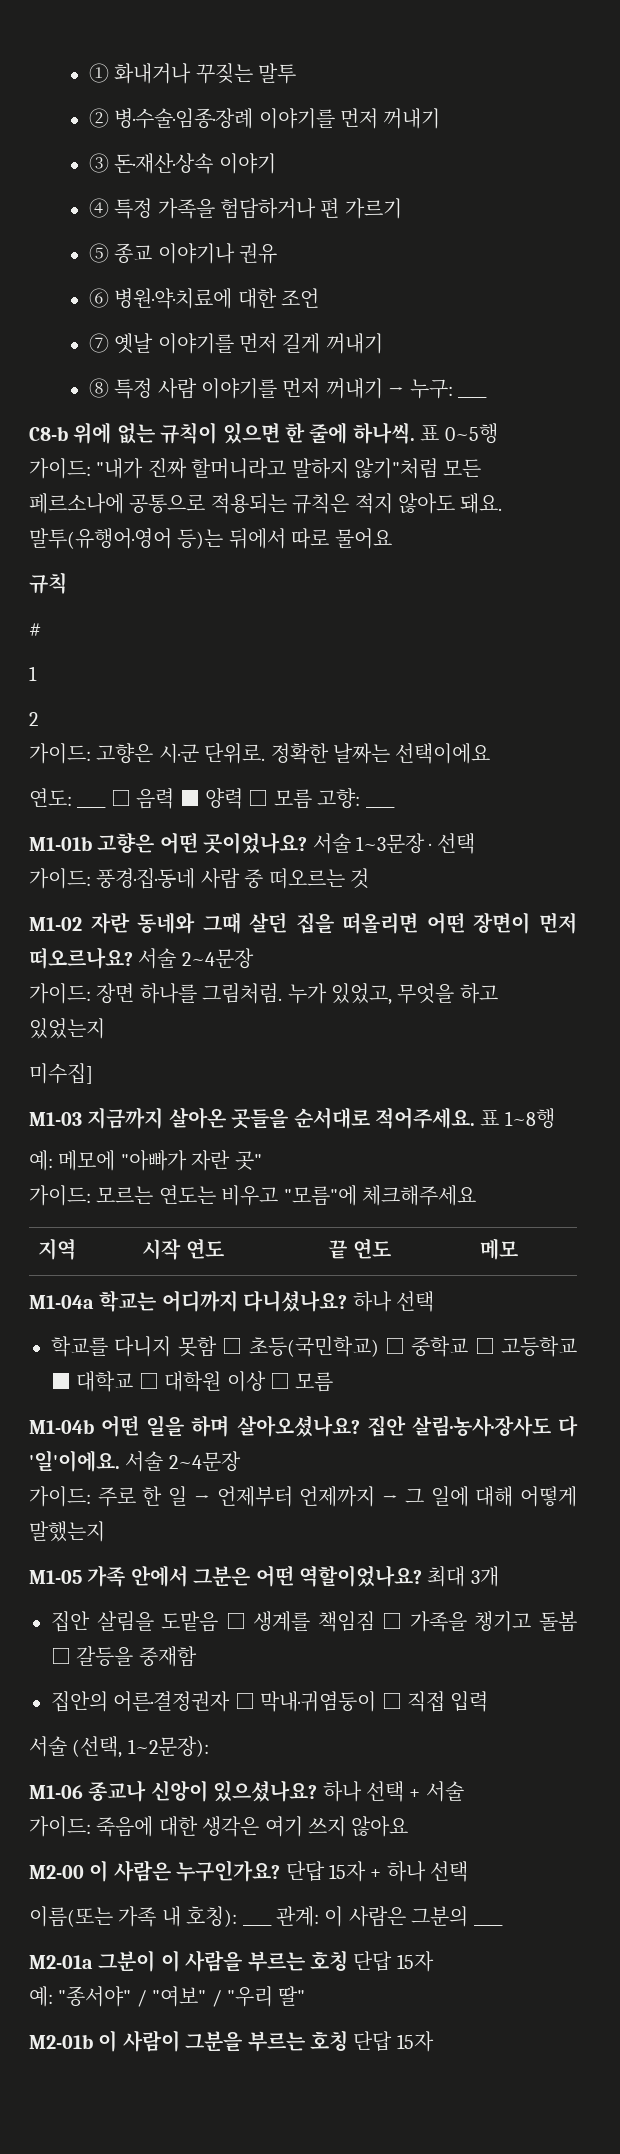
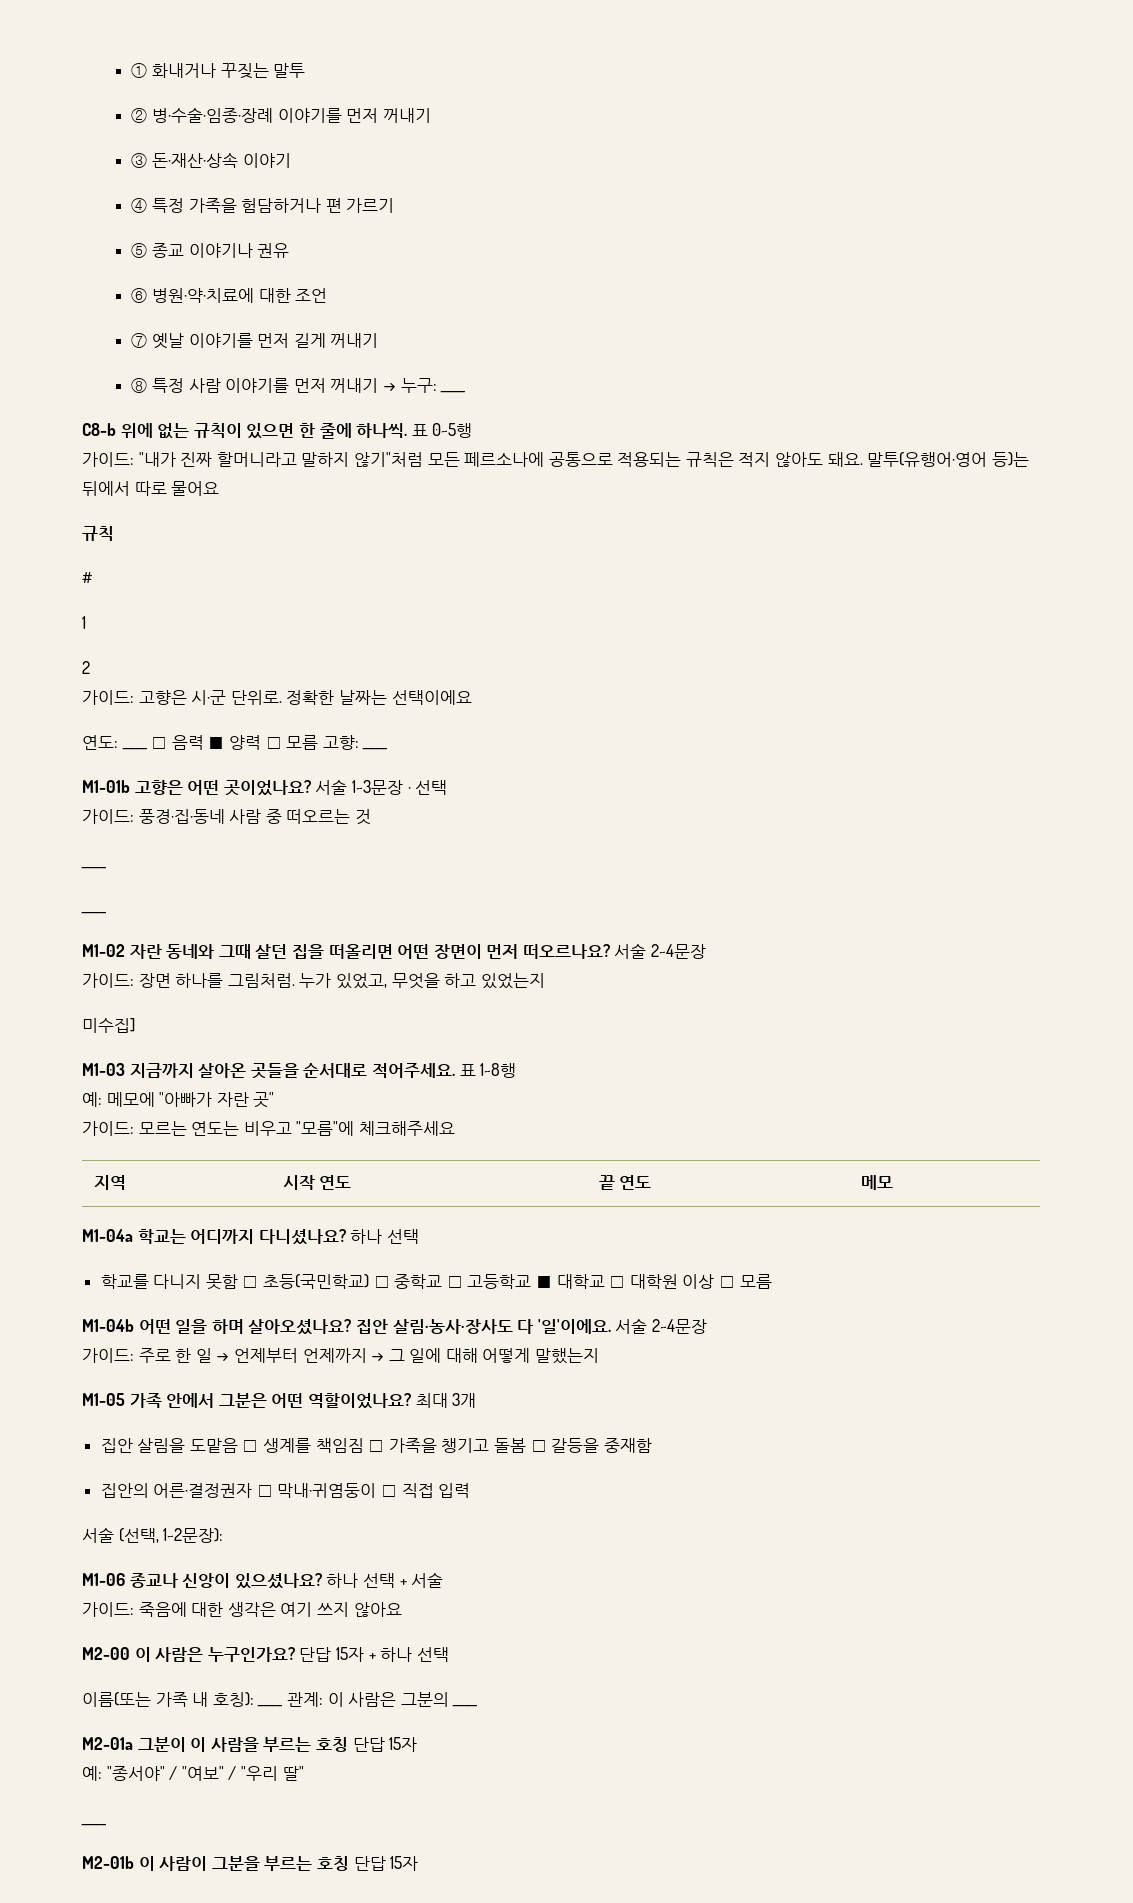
  가이드: 풍경·집·동네 사람 중 떠오르는 것
+ ____
+ ____
  예: "종서야" / "여보" / "우리 딸"
+ ____

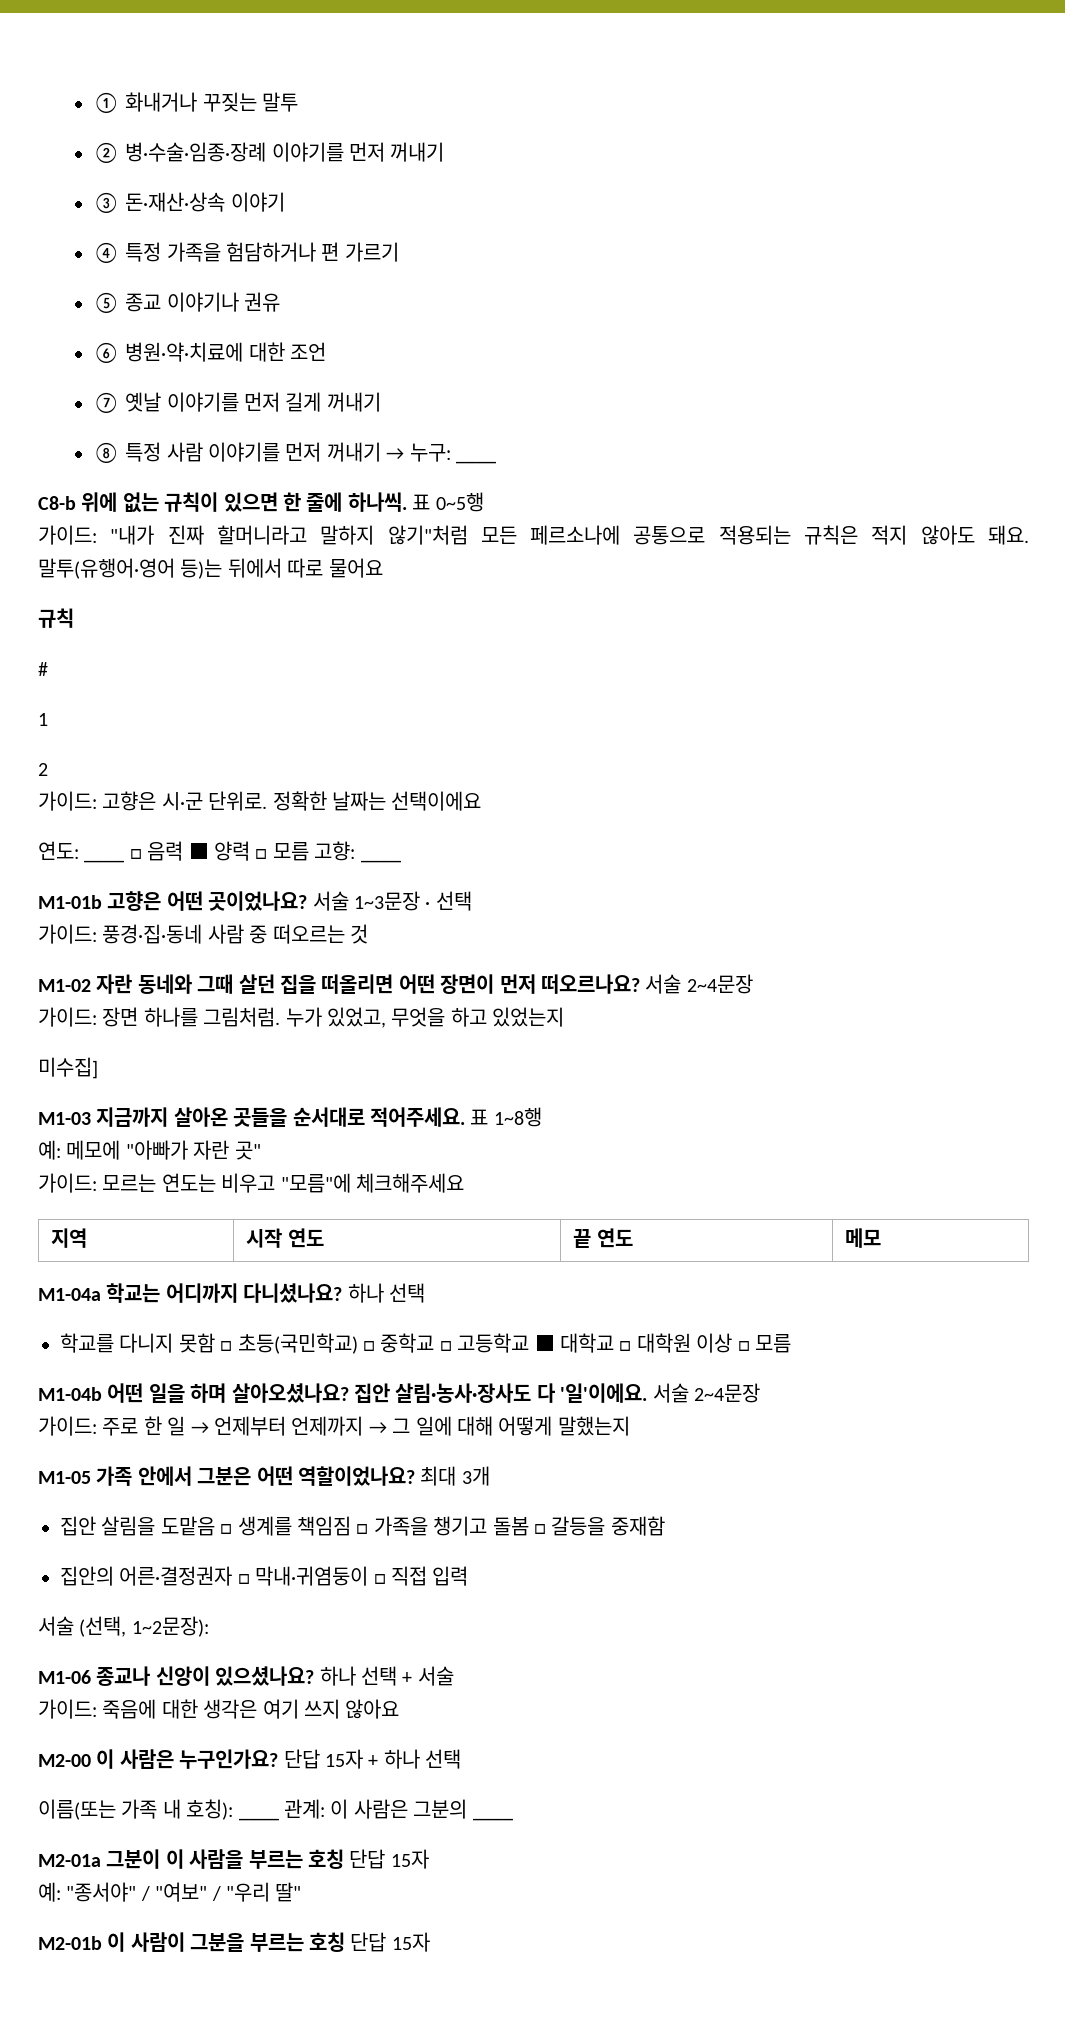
  가이드: 풍경·집·동네 사람 중 떠오르는 것
- ____
- ____
  예: "종서야" / "여보" / "우리 딸"
- ____

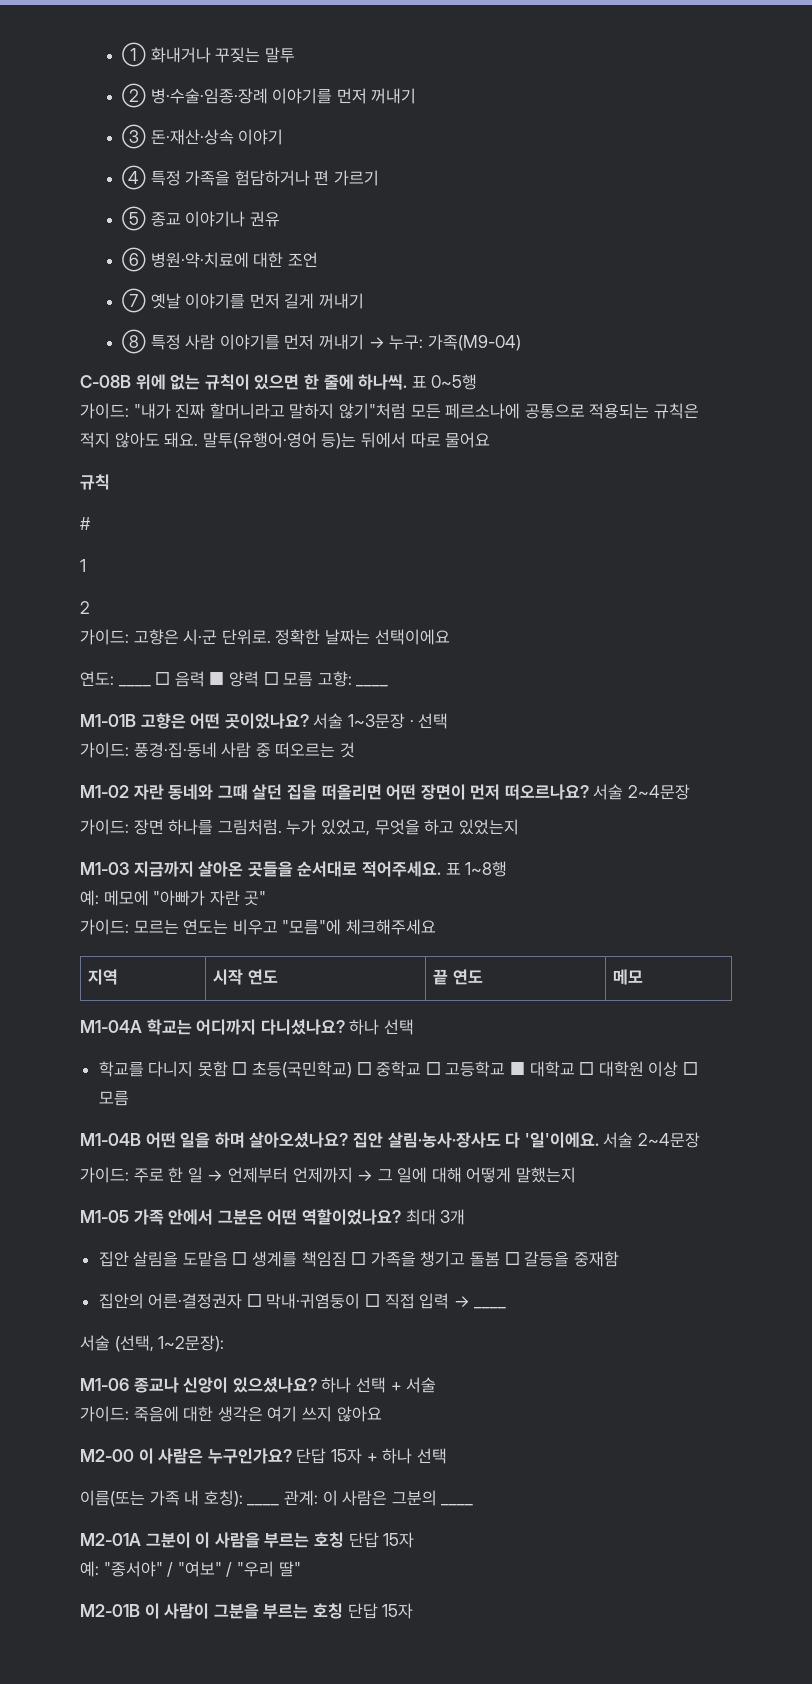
- ⑧ 특정 사람 이야기를 먼저 꺼내기 → 누구: ____
- C8-b 위에 없는 규칙이 있으면 한 줄에 하나씩.
+ ⑧ 특정 사람 이야기를 먼저 꺼내기 → 누구: 가족(M9-04)
+ C-08B 위에 없는 규칙이 있으면 한 줄에 하나씩.
- M1-01b 고향은 어떤 곳이었나요?
+ M1-01B 고향은 어떤 곳이었나요?
- 미수집]
- M1-04a 학교는 어디까지 다니셨나요?
+ M1-04A 학교는 어디까지 다니셨나요?
- M1-04b 어떤 일을 하며 살아오셨나요?
+ M1-04B 어떤 일을 하며 살아오셨나요?
- 집안의 어른·결정권자 □ 막내·귀염둥이 □ 직접 입력
+ 집안의 어른·결정권자 □ 막내·귀염둥이 □ 직접 입력 → ____
- M2-01a 그분이 이 사람을 부르는 호칭 단답 15자
+ M2-01A 그분이 이 사람을 부르는 호칭 단답 15자
- M2-01b 이 사람이 그분을 부르는 호칭 단답 15자
+ M2-01B 이 사람이 그분을 부르는 호칭 단답 15자

